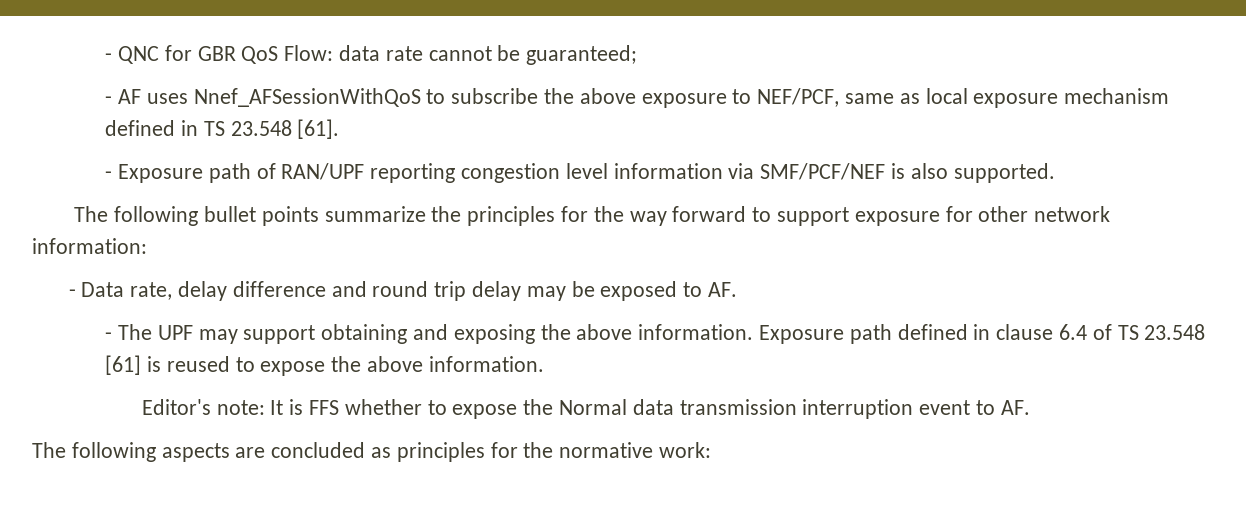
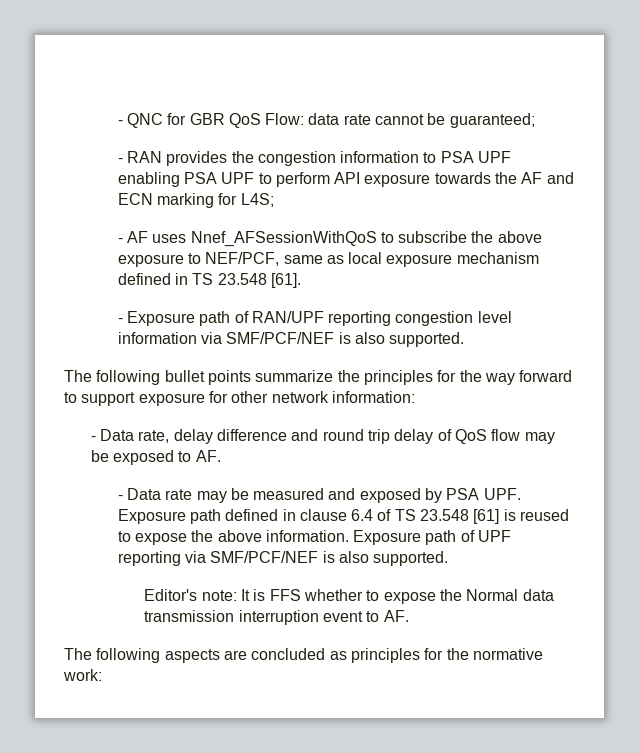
+ - RAN provides the congestion information to PSA UPF enabling PSA UPF to perform API exposure towards the AF and ECN marking for L4S;
- - Data rate, delay difference and round trip delay may be exposed to AF.
+ - Data rate, delay difference and round trip delay of QoS flow may be exposed to AF.
- - The UPF may support obtaining and exposing the above information. Exposure path defined in clause 6.4 of TS 23.548 [61] is reused to expose the above information.
+ - Data rate may be measured and exposed by PSA UPF. Exposure path defined in clause 6.4 of TS 23.548 [61] is reused to expose the above information. Exposure path of UPF reporting via SMF/PCF/NEF is also supported.

